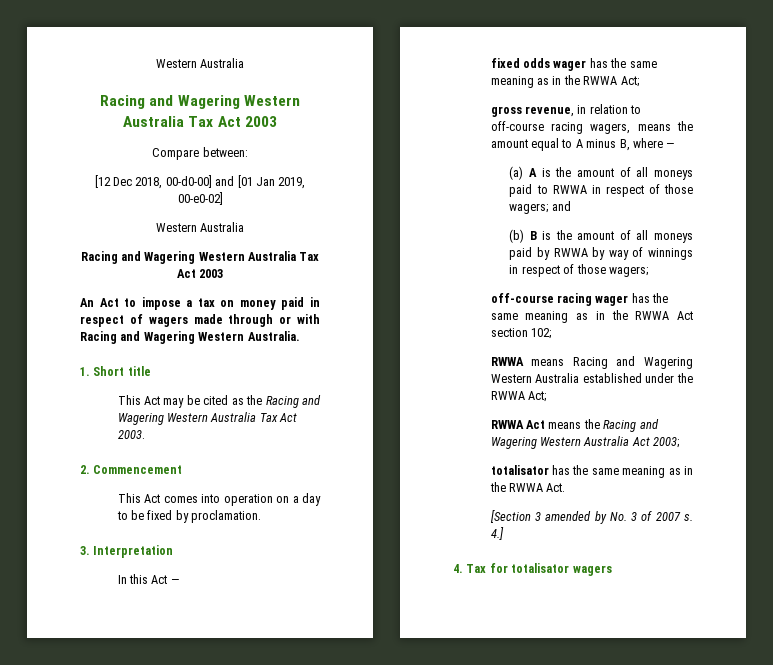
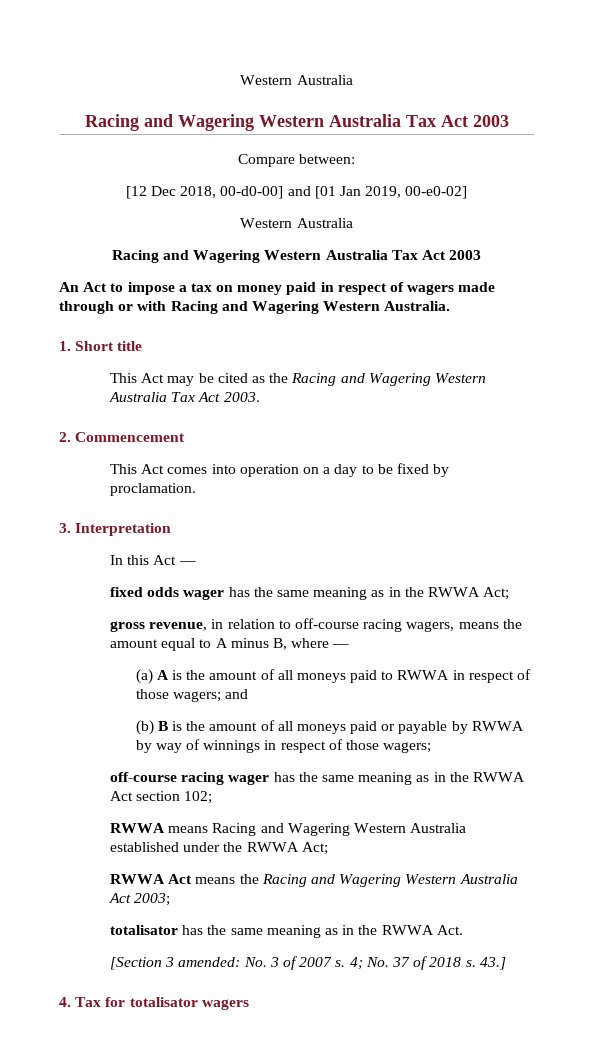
- (b) B is the amount of all moneys paid by RWWA by way of winnings in respect of those wagers;
+ (b) B is the amount of all moneys paid or payable by RWWA by way of winnings in respect of those wagers;
- [Section 3 amended by No. 3 of 2007 s.
+ [Section 3 amended: No. 3 of 2007 s.
- 4.]
+ 4; No. 37 of 2018 s. 43.]

